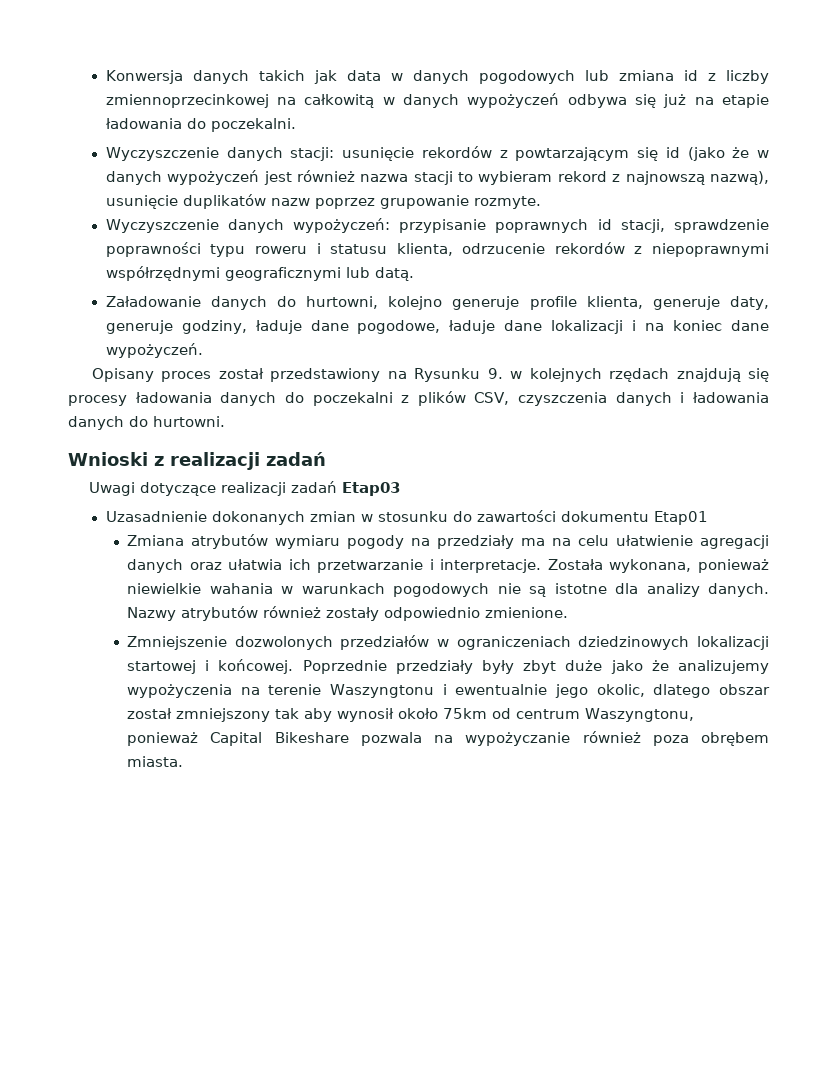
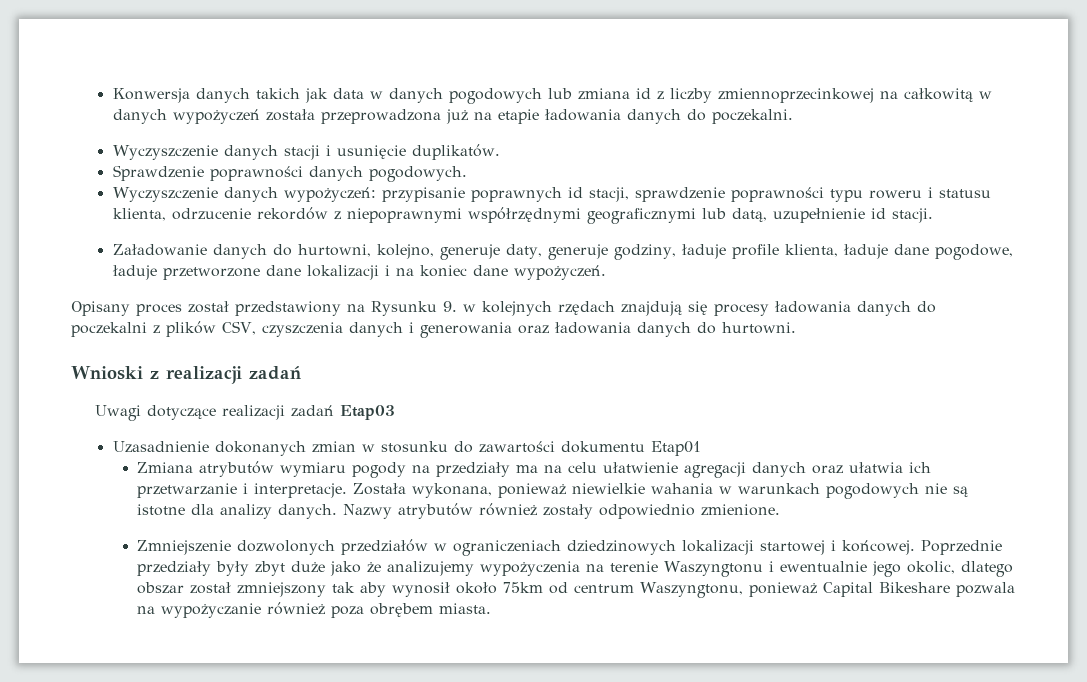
- Konwersja danych takich jak data w danych pogodowych lub zmiana id z liczby zmiennoprzecinkowej na całkowitą w danych wypożyczeń odbywa się już na etapie ładowania do poczekalni.
+ Konwersja danych takich jak data w danych pogodowych lub zmiana id z liczby zmiennoprzecinkowej na całkowitą w danych wypożyczeń została przeprowadzona już na etapie ładowania danych do poczekalni.
- Wyczyszczenie danych stacji: usunięcie rekordów z powtarzającym się id (jako że w danych wypożyczeń jest również nazwa stacji to wybieram rekord z najnowszą nazwą), usunięcie duplikatów nazw poprzez grupowanie rozmyte.
+ Wyczyszczenie danych stacji i usunięcie duplikatów.
+ Sprawdzenie poprawności danych pogodowych.
- Wyczyszczenie danych wypożyczeń: przypisanie poprawnych id stacji, sprawdzenie poprawności typu roweru i statusu klienta, odrzucenie rekordów z niepoprawnymi współrzędnymi geograficznymi lub datą.
+ Wyczyszczenie danych wypożyczeń: przypisanie poprawnych id stacji, sprawdzenie poprawności typu roweru i statusu klienta, odrzucenie rekordów z niepoprawnymi współrzędnymi geograficznymi lub datą, uzupełnienie id stacji.
- Załadowanie danych do hurtowni, kolejno generuje profile klienta, generuje daty, generuje godziny, ładuje dane pogodowe, ładuje dane lokalizacji i na koniec dane wypożyczeń.
+ Załadowanie danych do hurtowni, kolejno, generuje daty, generuje godziny, ładuje profile klienta, ładuje dane pogodowe, ładuje przetworzone dane lokalizacji i na koniec dane wypożyczeń.
- Opisany proces został przedstawiony na Rysunku 9. w kolejnych rzędach znajdują się procesy ładowania danych do poczekalni z plików CSV, czyszczenia danych i ładowania danych do hurtowni.
+ Opisany proces został przedstawiony na Rysunku 9. w kolejnych rzędach znajdują się procesy ładowania danych do poczekalni z plików CSV, czyszczenia danych i generowania oraz ładowania danych do hurtowni.

